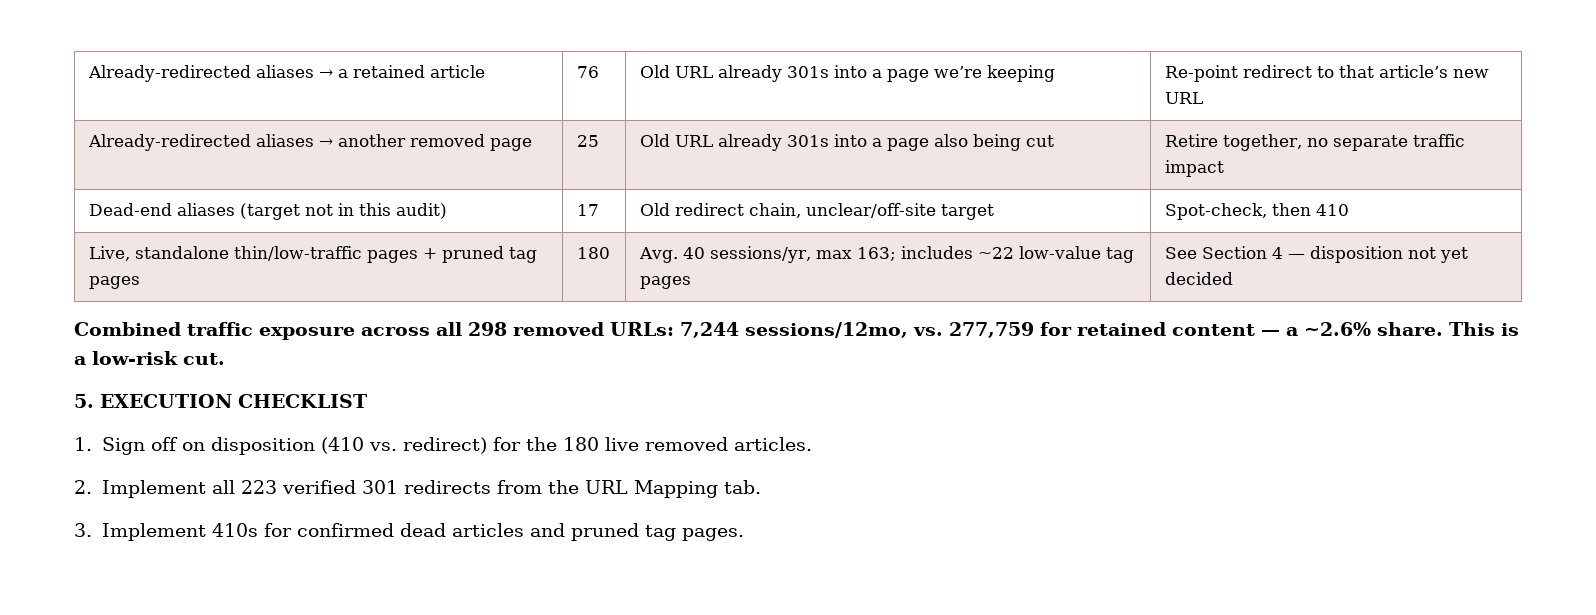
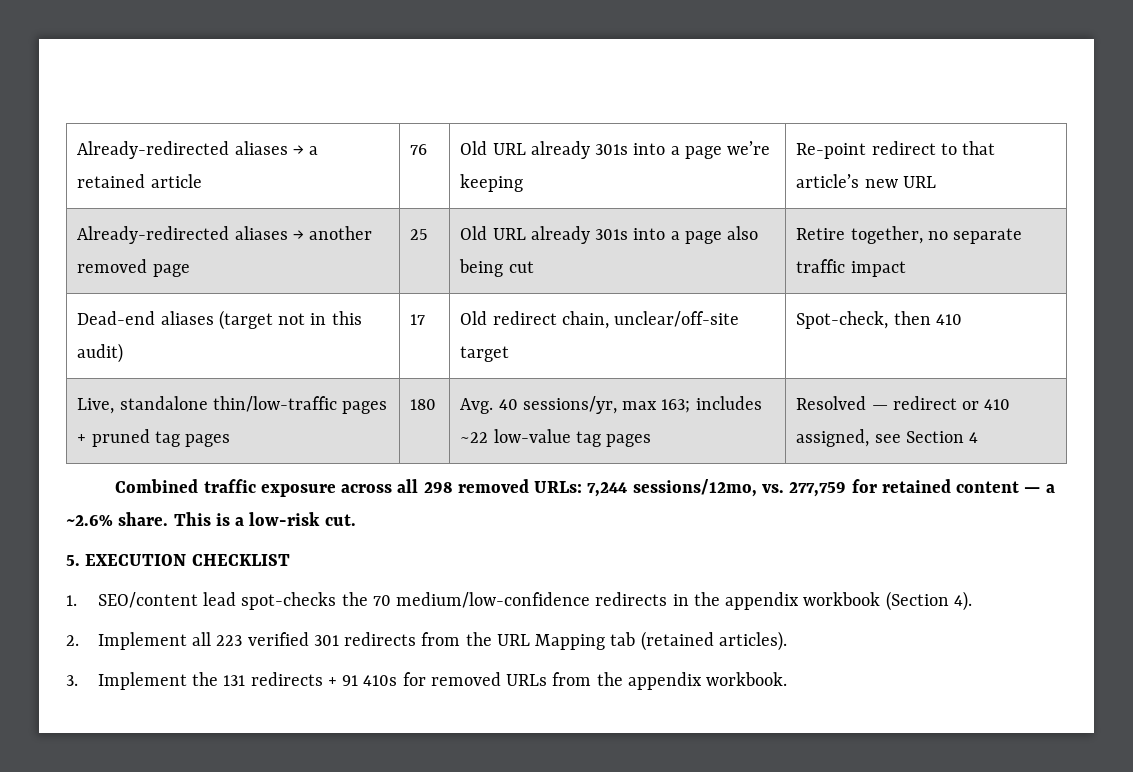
- Live, standalone thin/low-traffic pages + pruned tag pages | 180 | Avg. 40 sessions/yr, max 163; includes ~22 low-value tag pages | See Section 4 — disposition not yet decided
+ Live, standalone thin/low-traffic pages + pruned tag pages | 180 | Avg. 40 sessions/yr, max 163; includes ~22 low-value tag pages | Resolved — redirect or 410 assigned, see Section 4
- 1. Sign off on disposition (410 vs. redirect) for the 180 live removed articles.
+ 1. SEO/content lead spot-checks the 70 medium/low-confidence redirects in the appendix workbook (Section 4).
- 2. Implement all 223 verified 301 redirects from the URL Mapping tab.
+ 2. Implement all 223 verified 301 redirects from the URL Mapping tab (retained articles).
- 3. Implement 410s for confirmed dead articles and pruned tag pages.
+ 3. Implement the 131 redirects + 91 410s for removed URLs from the appendix workbook.

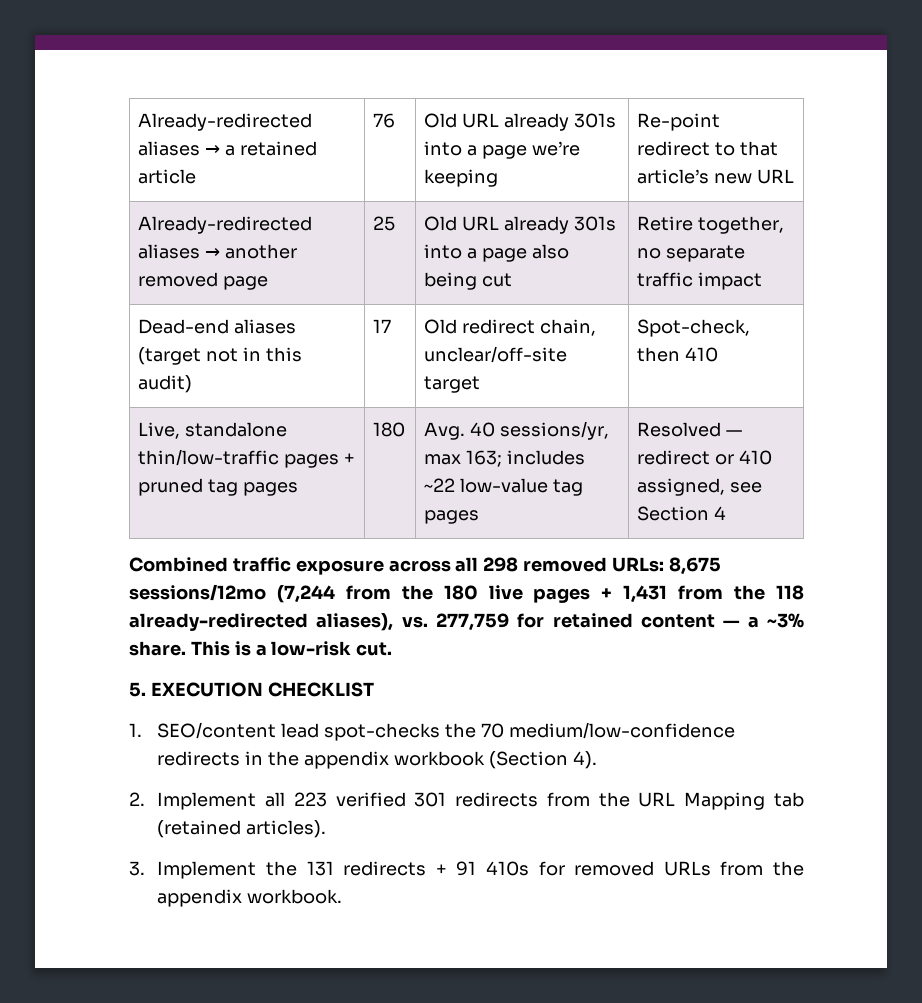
- Combined traffic exposure across all 298 removed URLs: 7,244 sessions/12mo, vs. 277,759 for retained content — a ~2.6% share.
+ Combined traffic exposure across all 298 removed URLs: 8,675 sessions/12mo (7,244 from the 180 live pages + 1,431 from the 118 already-redirected aliases), vs. 277,759 for retained content — a ~3% share.

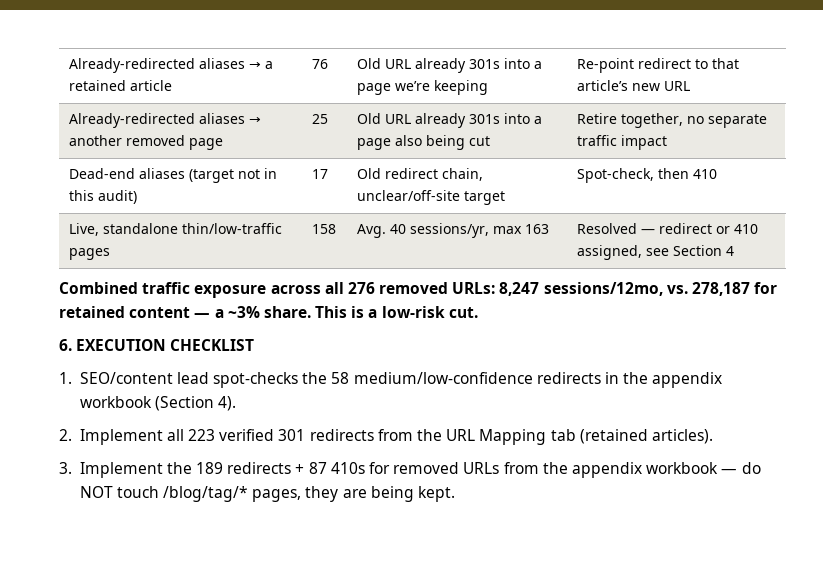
- Live, standalone thin/low-traffic pages + pruned tag pages | 180 | Avg. 40 sessions/yr, max 163; includes ~22 low-value tag pages | Resolved — redirect or 410 assigned, see Section 4
+ Live, standalone thin/low-traffic pages | 158 | Avg. 40 sessions/yr, max 163 | Resolved — redirect or 410 assigned, see Section 4
- Combined traffic exposure across all 298 removed URLs: 8,675 sessions/12mo (7,244 from the 180 live pages + 1,431 from the 118 already-redirected aliases), vs. 277,759 for retained content — a ~3% share.
+ Combined traffic exposure across all 276 removed URLs: 8,247 sessions/12mo, vs. 278,187 for retained content — a ~3% share.
- 5. EXECUTION CHECKLIST
+ 6. EXECUTION CHECKLIST
- 1. SEO/content lead spot-checks the 70 medium/low-confidence redirects in the appendix workbook (Section 4).
+ 1. SEO/content lead spot-checks the 58 medium/low-confidence redirects in the appendix workbook (Section 4).
- 3. Implement the 131 redirects + 91 410s for removed URLs from the appendix workbook.
+ 3. Implement the 189 redirects + 87 410s for removed URLs from the appendix workbook — do NOT touch /blog/tag/* pages, they are being kept.

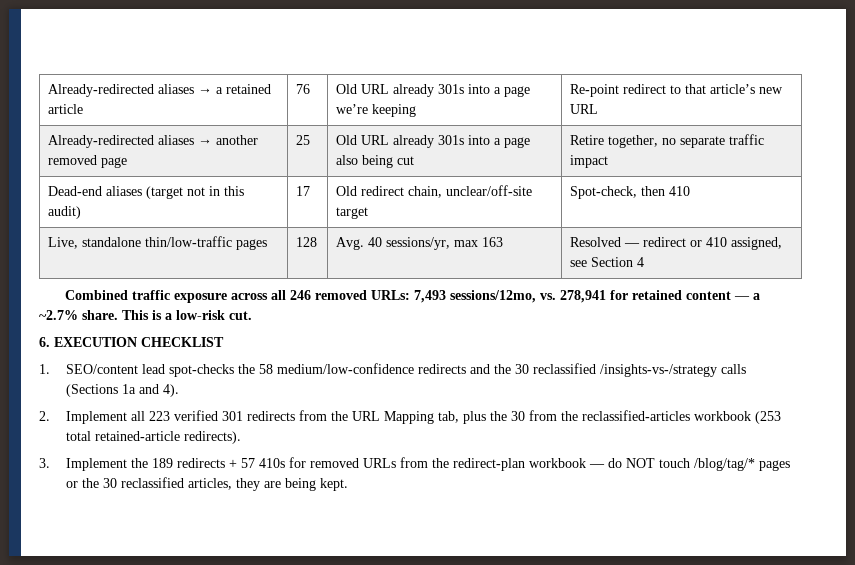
- Live, standalone thin/low-traffic pages | 158 | Avg. 40 sessions/yr, max 163 | Resolved — redirect or 410 assigned, see Section 4
+ Live, standalone thin/low-traffic pages | 128 | Avg. 40 sessions/yr, max 163 | Resolved — redirect or 410 assigned, see Section 4
- Combined traffic exposure across all 276 removed URLs: 8,247 sessions/12mo, vs. 278,187 for retained content — a ~3% share.
+ Combined traffic exposure across all 246 removed URLs: 7,493 sessions/12mo, vs. 278,941 for retained content — a ~2.7% share.
- 1. SEO/content lead spot-checks the 58 medium/low-confidence redirects in the appendix workbook (Section 4).
+ 1. SEO/content lead spot-checks the 58 medium/low-confidence redirects and the 30 reclassified /insights-vs-/strategy calls (Sections 1a and 4).
- 2. Implement all 223 verified 301 redirects from the URL Mapping tab (retained articles).
+ 2. Implement all 223 verified 301 redirects from the URL Mapping tab, plus the 30 from the reclassified-articles workbook (253 total retained-article redirects).
- 3. Implement the 189 redirects + 87 410s for removed URLs from the appendix workbook — do NOT touch /blog/tag/* pages, they are being kept.
+ 3. Implement the 189 redirects + 57 410s for removed URLs from the redirect-plan workbook — do NOT touch /blog/tag/* pages or the 30 reclassified articles, they are being kept.

